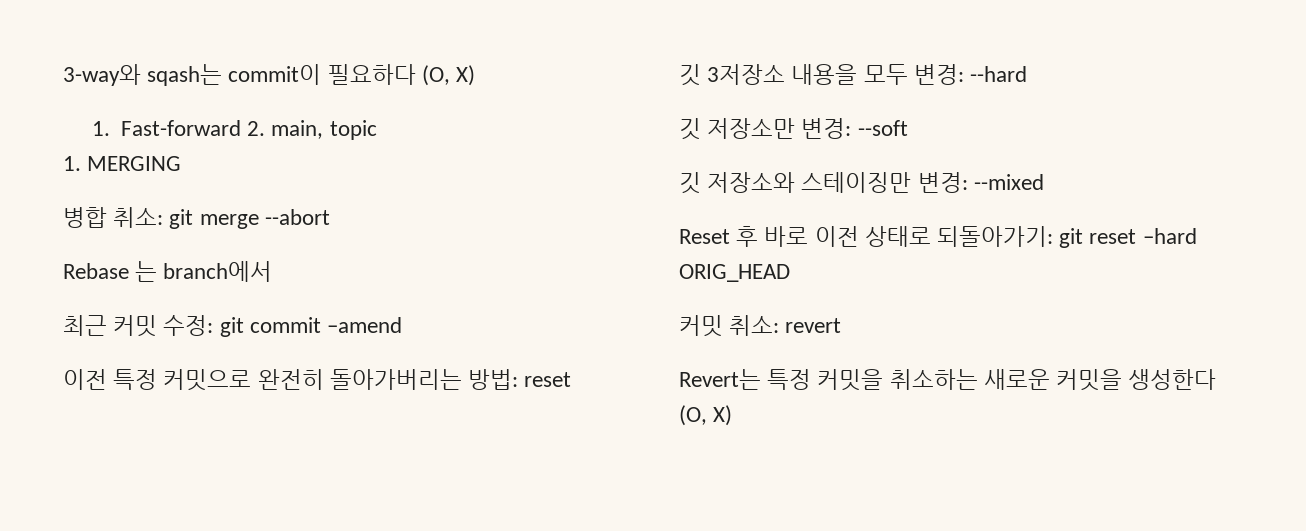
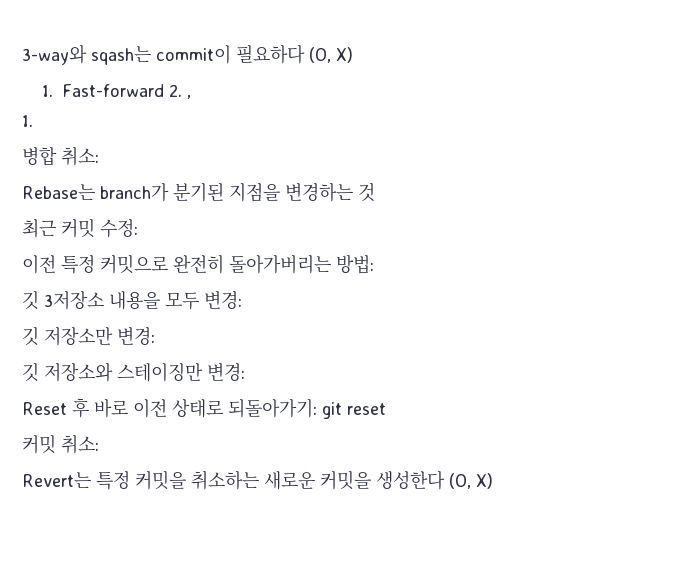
- 1. Fast-forward 2. main, topic
- 1. MERGING
+ 1. Fast-forward 2. ,
+ 1.
- 병합 취소: git merge --abort
- Rebase 는 branch에서
+ 병합 취소:
+ Rebase는 branch가 분기된 지점을 변경하는 것
- 최근 커밋 수정: git commit –amend
+ 최근 커밋 수정:
- 이전 특정 커밋으로 완전히 돌아가버리는 방법: reset
+ 이전 특정 커밋으로 완전히 돌아가버리는 방법:
- 깃 3저장소 내용을 모두 변경: --hard
+ 깃 3저장소 내용을 모두 변경:
- 깃 저장소만 변경: --soft
+ 깃 저장소만 변경:
- 깃 저장소와 스테이징만 변경: --mixed
+ 깃 저장소와 스테이징만 변경:
- Reset 후 바로 이전 상태로 되돌아가기: git reset –hard ORIG_HEAD
+ Reset 후 바로 이전 상태로 되돌아가기: git reset
- 커밋 취소: revert
+ 커밋 취소:

